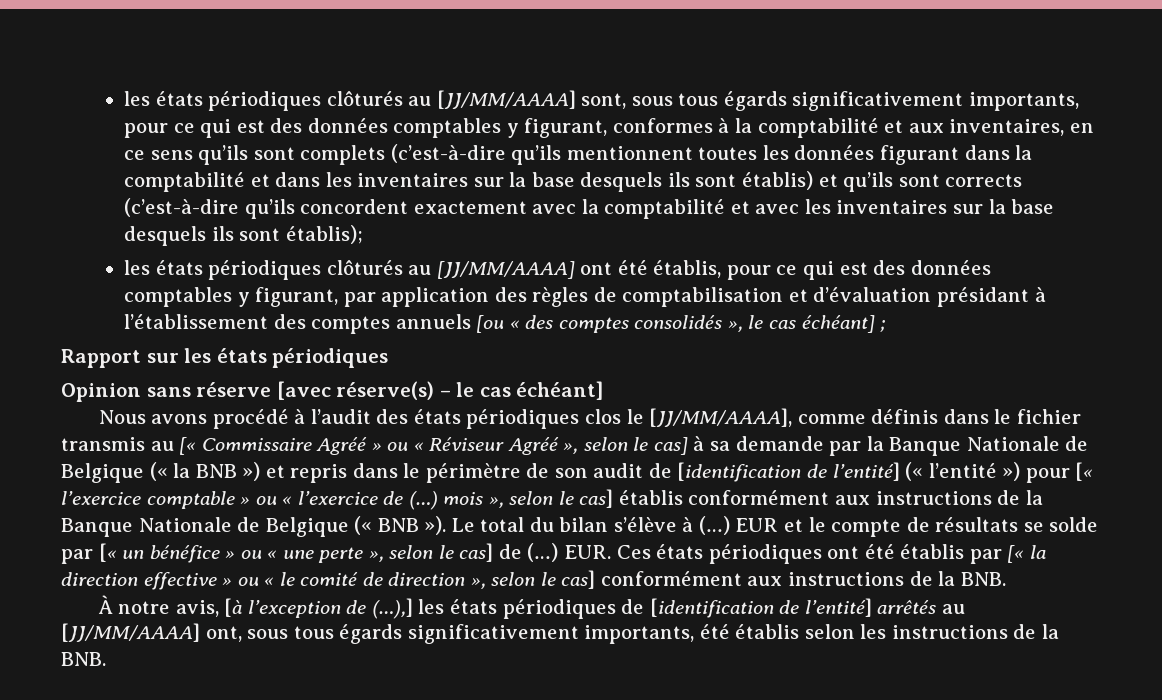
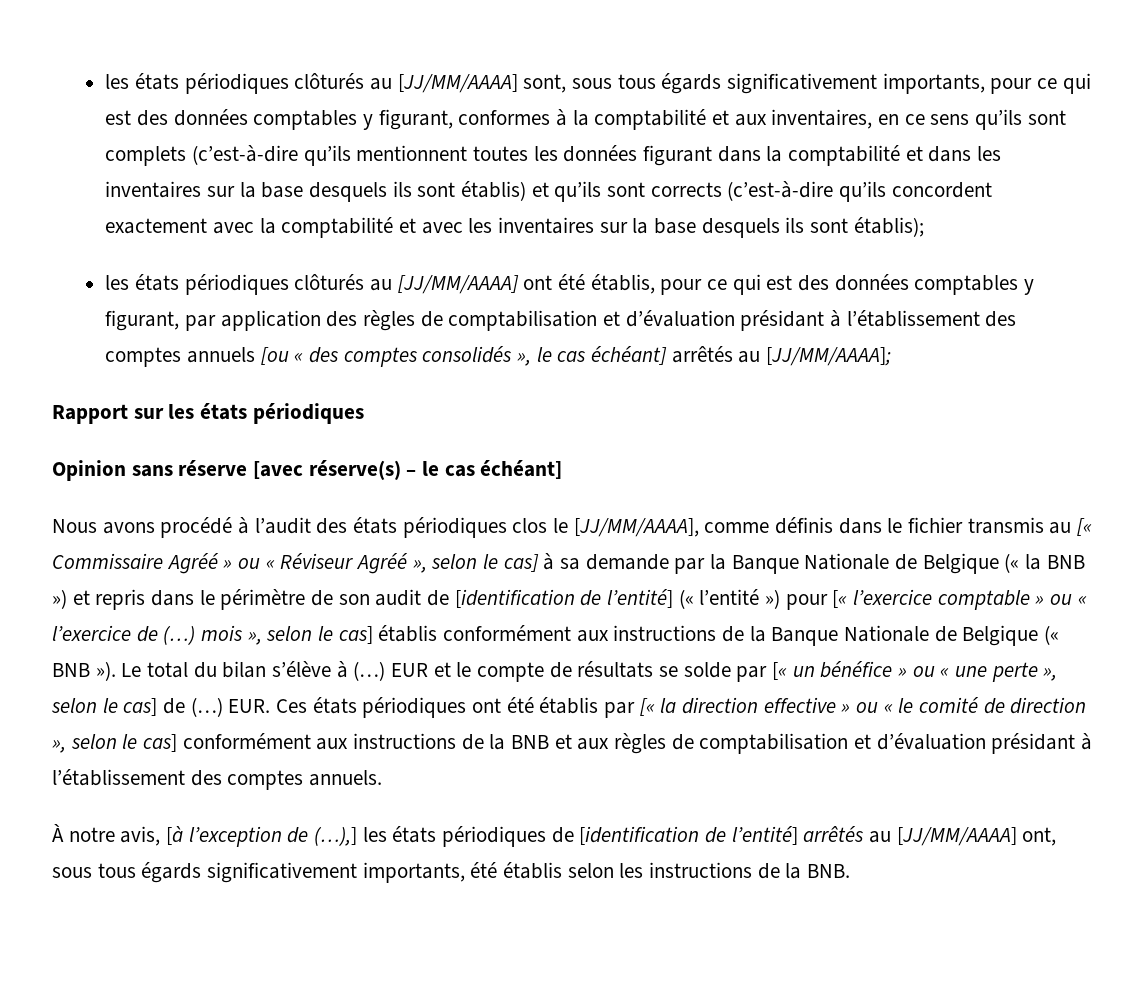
- les états périodiques clôturés au [JJ/MM/AAAA] ont été établis, pour ce qui est des données comptables y figurant, par application des règles de comptabilisation et d’évaluation présidant à l’établissement des comptes annuels [ou « des comptes consolidés », le cas échéant] ;
+ les états périodiques clôturés au [JJ/MM/AAAA] ont été établis, pour ce qui est des données comptables y figurant, par application des règles de comptabilisation et d’évaluation présidant à l’établissement des comptes annuels [ou « des comptes consolidés », le cas échéant] arrêtés au [JJ/MM/AAAA];
- EUR. Ces états périodiques ont été établis par [« la direction effective » ou « le comité de direction », selon le cas] conformément aux instructions de la BNB.
+ EUR. Ces états périodiques ont été établis par [« la direction effective » ou « le comité de direction », selon le cas] conformément aux instructions de la BNB et aux règles de comptabilisation et d’évaluation présidant à l’établissement des comptes annuels.

